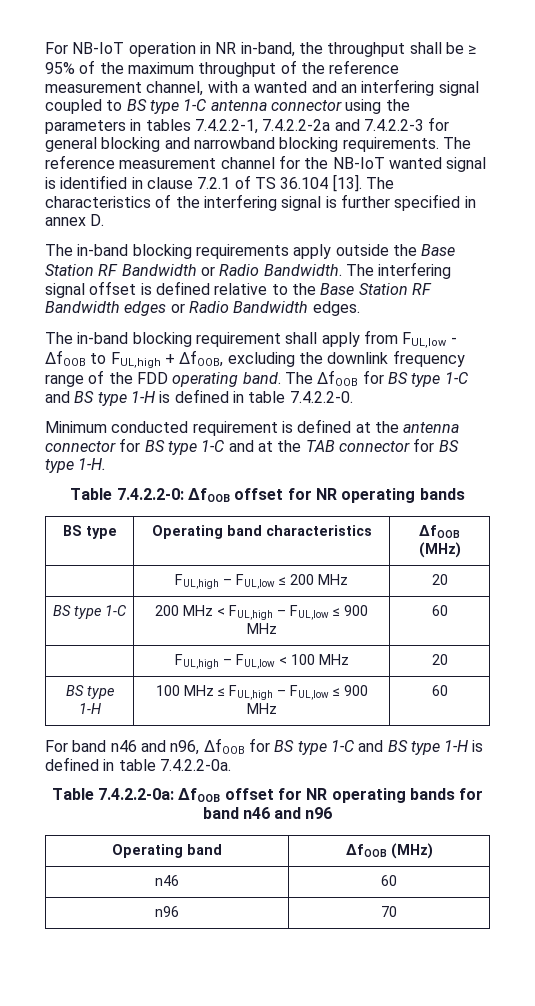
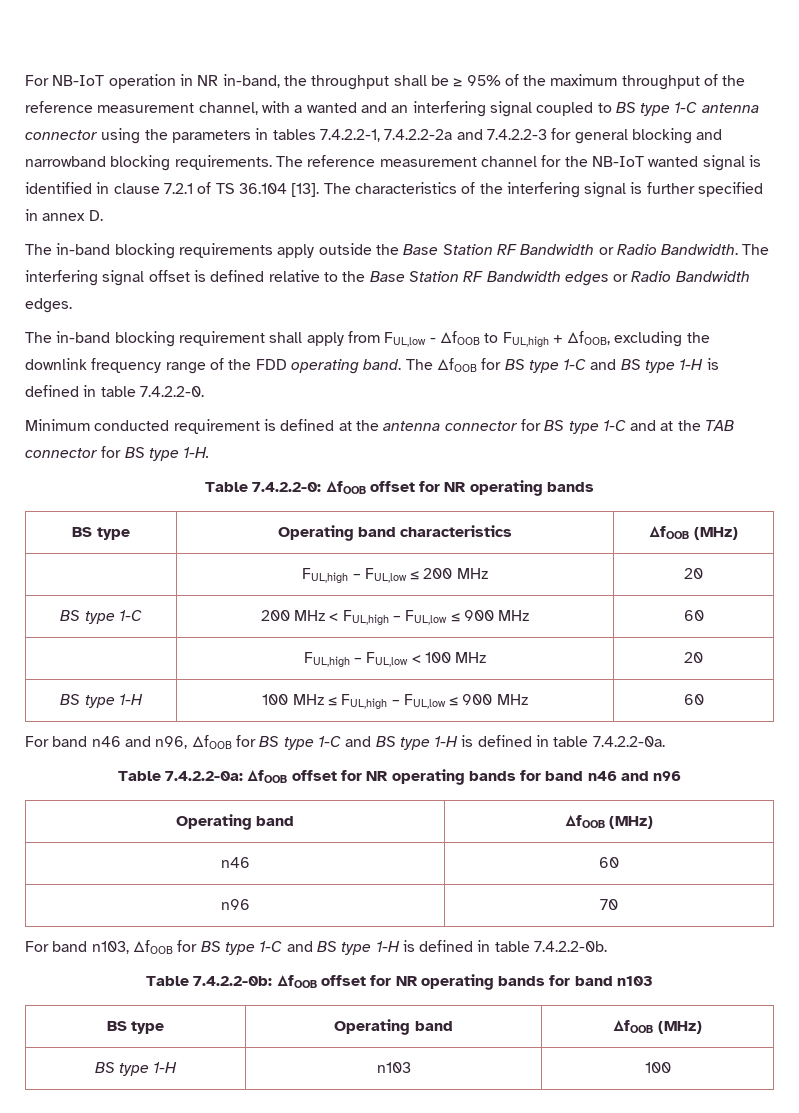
+ For band n103, ΔfOOB for BS type 1-C and BS type 1-H is defined in table 7.4.2.2-0b.
+ Table 7.4.2.2-0b: ΔfOOB offset for NR operating bands for band n103
+ BS type | Operating band | ΔfOOB (MHz)
+ BS type 1-H | n103 | 100

